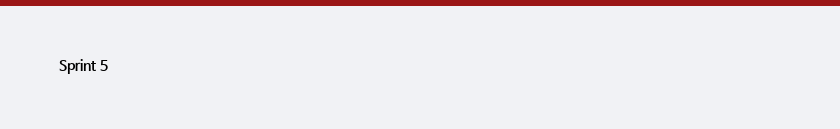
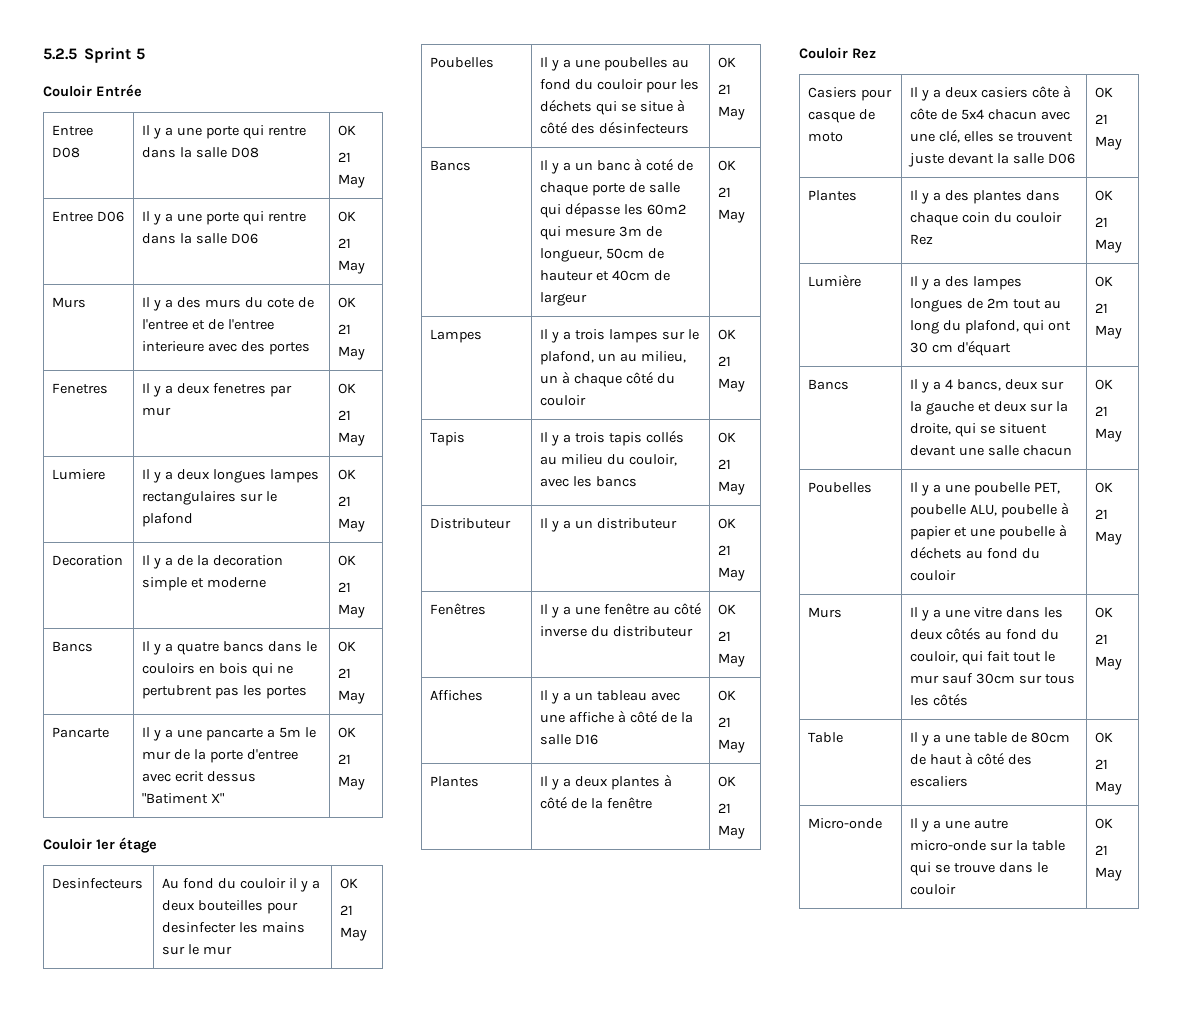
- Sprint 5
+ 5.2.5 Sprint 5
+ Couloir Entrée
+ Entree D08 | Il y a une porte qui rentre dans la salle D08 | OK
+ 21 May
+ Entree D06 | Il y a une porte qui rentre dans la salle D06 | OK
+ 21 May
+ Murs | Il y a des murs du cote de l'entree et de l'entree interieure avec des portes | OK
+ 21 May
+ Fenetres | Il y a deux fenetres par mur | OK
+ 21 May
+ Lumiere | Il y a deux longues lampes rectangulaires sur le plafond | OK
+ 21 May
+ Decoration | Il y a de la decoration simple et moderne | OK
+ 21 May
+ Bancs | Il y a quatre bancs dans le couloirs en bois qui ne pertubrent pas les portes | OK
+ 21 May
+ Pancarte | Il y a une pancarte a 5m le mur de la porte d'entree avec ecrit dessus "Batiment X" | OK
+ 21 May
+ Couloir 1er étage
+ Desinfecteurs | Au fond du couloir il y a deux bouteilles pour desinfecter les mains sur le mur | OK
+ 21 May
+ Poubelles | Il y a une poubelles au fond du couloir pour les déchets qui se situe à côté des désinfecteurs | OK
+ 21 May
+ Bancs | Il y a un banc à coté de chaque porte de salle qui dépasse les 60m2 qui mesure 3m de longueur, 50cm de hauteur et 40cm de largeur | OK
+ 21 May
+ Lampes | Il y a trois lampes sur le plafond, un au milieu, un à chaque côté du couloir | OK
+ 21 May
+ Tapis | Il y a trois tapis collés au milieu du couloir, avec les bancs | OK
+ 21 May
+ Distributeur | Il y a un distributeur | OK
+ 21 May
+ Fenêtres | Il y a une fenêtre au côté inverse du distributeur | OK
+ 21 May
+ Affiches | Il y a un tableau avec une affiche à côté de la salle D16 | OK
+ 21 May
+ Plantes | Il y a deux plantes à côté de la fenêtre | OK
+ 21 May
+ Couloir Rez
+ Casiers pour casque de moto | Il y a deux casiers côte à côte de 5x4 chacun avec une clé, elles se trouvent juste devant la salle D06 | OK
+ 21 May
+ Plantes | Il y a des plantes dans chaque coin du couloir Rez | OK
+ 21 May
+ Lumière | Il y a des lampes longues de 2m tout au long du plafond, qui ont 30 cm d'équart | OK
+ 21 May
+ Bancs | Il y a 4 bancs, deux sur la gauche et deux sur la droite, qui se situent devant une salle chacun | OK
+ 21 May
+ Poubelles | Il y a une poubelle PET, poubelle ALU, poubelle à papier et une poubelle à déchets au fond du couloir | OK
+ 21 May
+ Murs | Il y a une vitre dans les deux côtés au fond du couloir, qui fait tout le mur sauf 30cm sur tous les côtés | OK
+ 21 May
+ Table | Il y a une table de 80cm de haut à côté des escaliers | OK
+ 21 May
+ Micro-onde | Il y a une autre micro-onde sur la table qui se trouve dans le couloir | OK
+ 21 May

